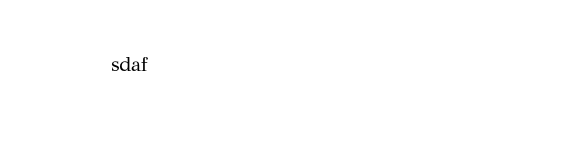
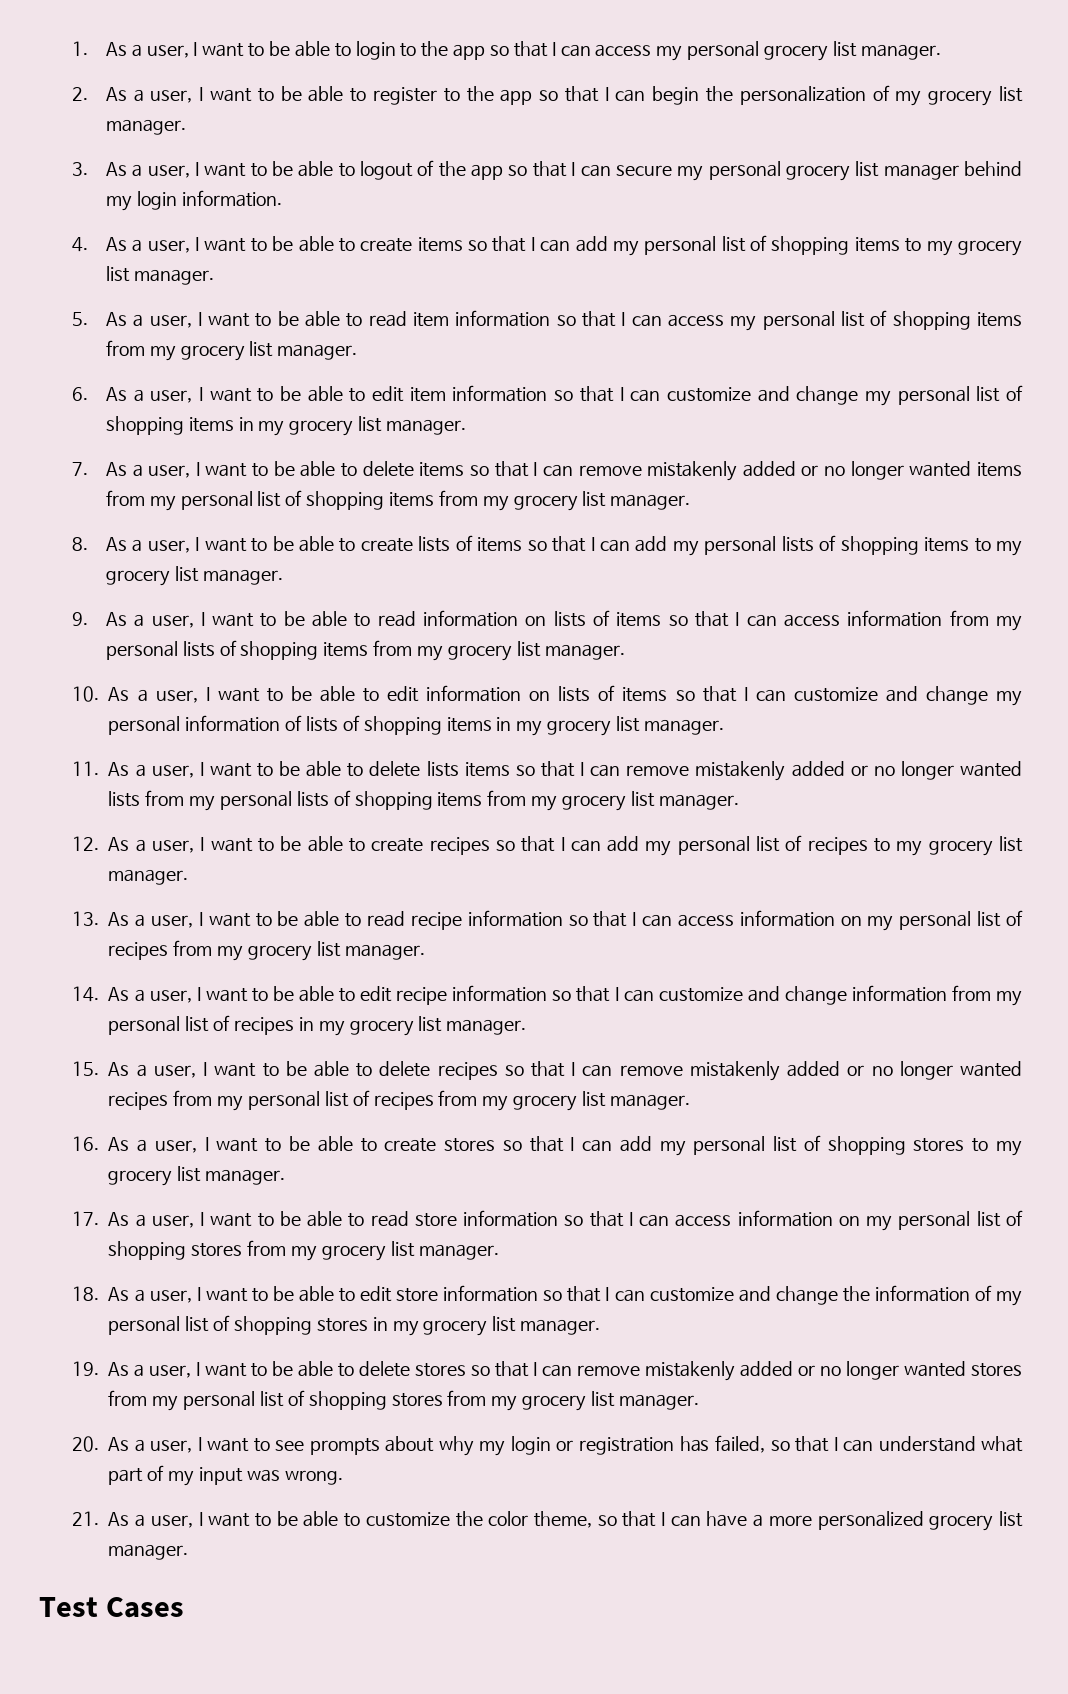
- sdaf
+ 1. As a user, I want to be able to login to the app so that I can access my personal grocery list manager.
+ 2. As a user, I want to be able to register to the app so that I can begin the personalization of my grocery list manager.
+ 3. As a user, I want to be able to logout of the app so that I can secure my personal grocery list manager behind my login information.
+ 4. As a user, I want to be able to create items so that I can add my personal list of shopping items to my grocery list manager.
+ 5. As a user, I want to be able to read item information so that I can access my personal list of shopping items from my grocery list manager.
+ 6. As a user, I want to be able to edit item information so that I can customize and change my personal list of shopping items in my grocery list manager.
+ 7. As a user, I want to be able to delete items so that I can remove mistakenly added or no longer wanted items from my personal list of shopping items from my grocery list manager.
+ 8. As a user, I want to be able to create lists of items so that I can add my personal lists of shopping items to my grocery list manager.
+ 9. As a user, I want to be able to read information on lists of items so that I can access information from my personal lists of shopping items from my grocery list manager.
+ 10. As a user, I want to be able to edit information on lists of items so that I can customize and change my personal information of lists of shopping items in my grocery list manager.
+ 11. As a user, I want to be able to delete lists items so that I can remove mistakenly added or no longer wanted lists from my personal lists of shopping items from my grocery list manager.
+ 12. As a user, I want to be able to create recipes so that I can add my personal list of recipes to my grocery list manager.
+ 13. As a user, I want to be able to read recipe information so that I can access information on my personal list of recipes from my grocery list manager.
+ 14. As a user, I want to be able to edit recipe information so that I can customize and change information from my personal list of recipes in my grocery list manager.
+ 15. As a user, I want to be able to delete recipes so that I can remove mistakenly added or no longer wanted recipes from my personal list of recipes from my grocery list manager.
+ 16. As a user, I want to be able to create stores so that I can add my personal list of shopping stores to my grocery list manager.
+ 17. As a user, I want to be able to read store information so that I can access information on my personal list of shopping stores from my grocery list manager.
+ 18. As a user, I want to be able to edit store information so that I can customize and change the information of my personal list of shopping stores in my grocery list manager.
+ 19. As a user, I want to be able to delete stores so that I can remove mistakenly added or no longer wanted stores from my personal list of shopping stores from my grocery list manager.
+ 20. As a user, I want to see prompts about why my login or registration has failed, so that I can understand what part of my input was wrong.
+ 21. As a user, I want to be able to customize the color theme, so that I can have a more personalized grocery list manager.
+ Test Cases

